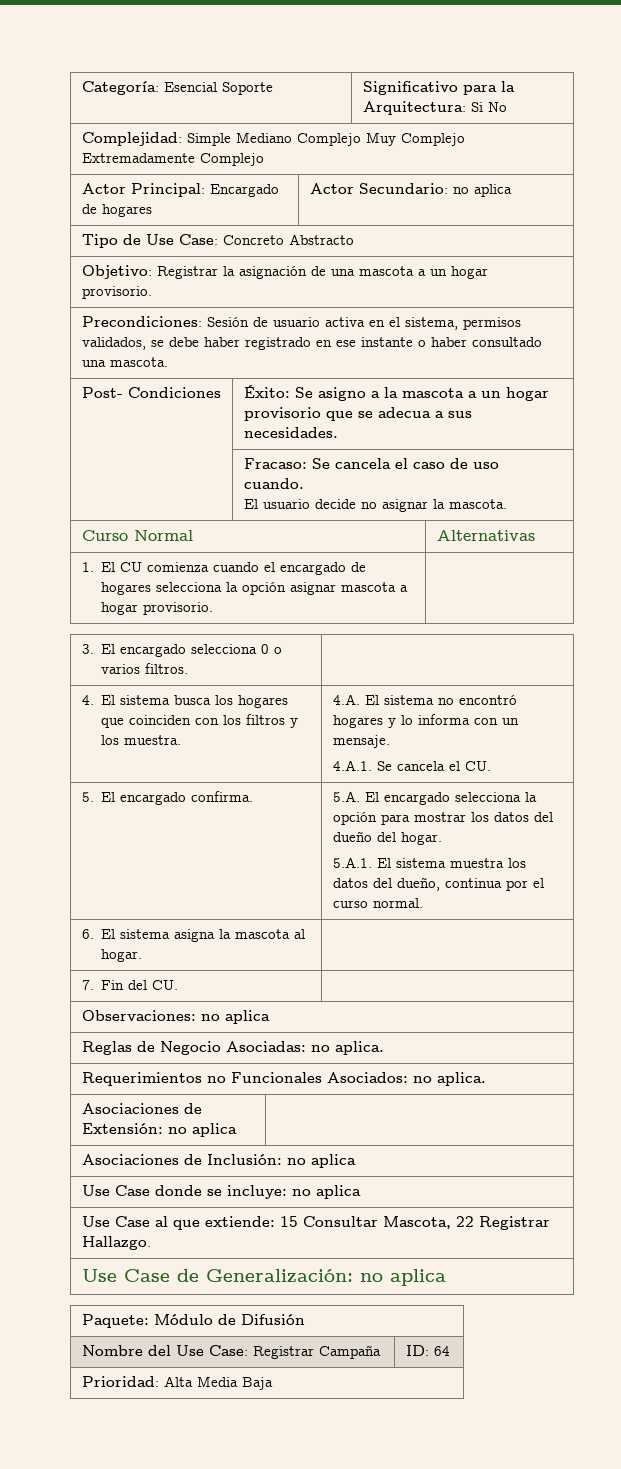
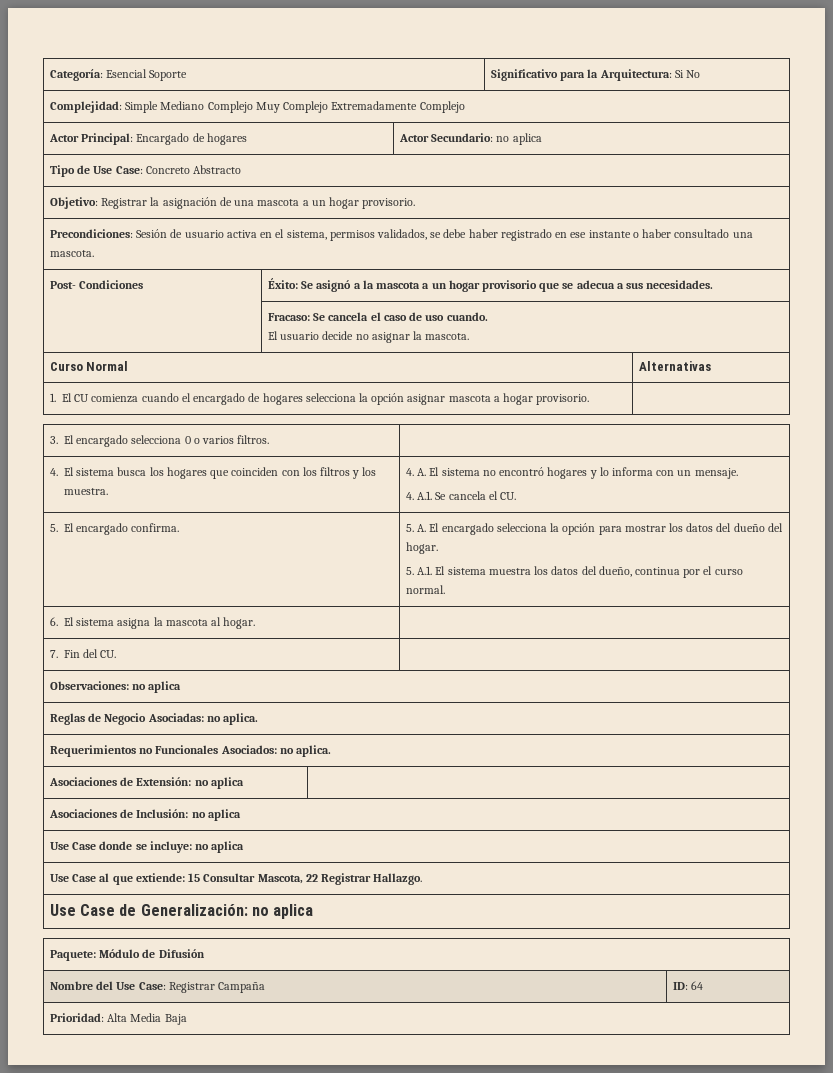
- Post- Condiciones | Éxito: Se asigno a la mascota a un hogar provisorio que se adecua a sus necesidades.
+ Post- Condiciones | Éxito: Se asignó a la mascota a un hogar provisorio que se adecua a sus necesidades.
- 4. El sistema busca los hogares que coinciden con los filtros y los muestra. | 4.A. El sistema no encontró hogares y lo informa con un mensaje.
- 4.A.1. Se cancela el CU.
+ 4. El sistema busca los hogares que coinciden con los filtros y los muestra. | 4. A. El sistema no encontró hogares y lo informa con un mensaje.
+ 4. A.1. Se cancela el CU.
- 5. El encargado confirma. | 5.A. El encargado selecciona la opción para mostrar los datos del dueño del hogar.
- 5.A.1. El sistema muestra los datos del dueño, continua por el curso normal.
+ 5. El encargado confirma. | 5. A. El encargado selecciona la opción para mostrar los datos del dueño del hogar.
+ 5. A.1. El sistema muestra los datos del dueño, continua por el curso normal.

